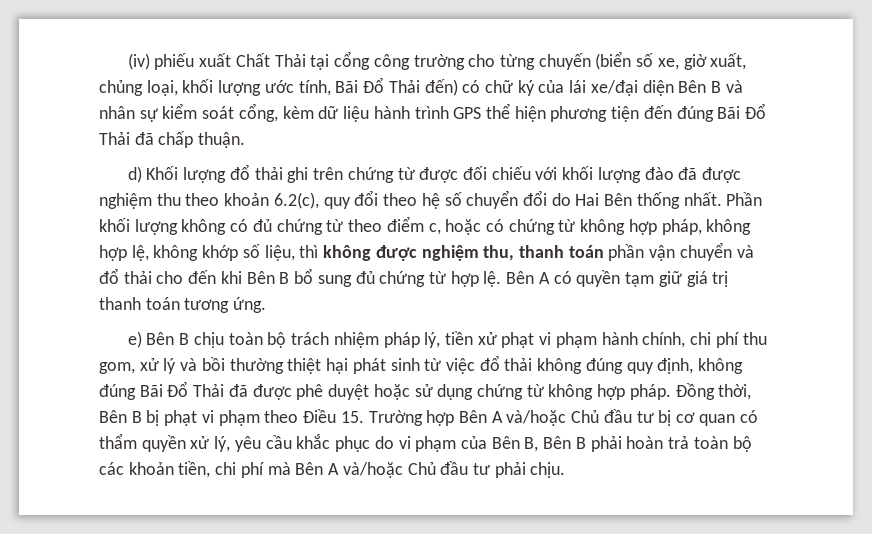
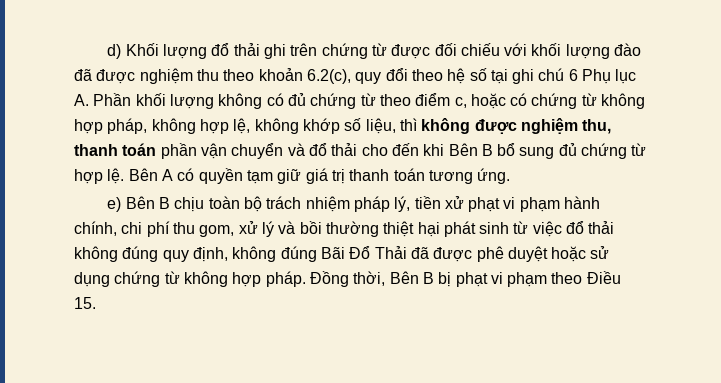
- (iv) phiếu xuất Chất Thải tại cổng công trường cho từng chuyến (biển số xe, giờ xuất, chủng loại, khối lượng ước tính, Bãi Đổ Thải đến) có chữ ký của lái xe/đại diện Bên B và nhân sự kiểm soát cổng, kèm dữ liệu hành trình GPS thể hiện phương tiện đến đúng Bãi Đổ Thải đã chấp thuận.
- d) Khối lượng đổ thải ghi trên chứng từ được đối chiếu với khối lượng đào đã được nghiệm thu theo khoản 6.2(c), quy đổi theo hệ số chuyển đổi do Hai Bên thống nhất. Phần khối lượng không có đủ chứng từ theo điểm c, hoặc có chứng từ không hợp pháp, không hợp lệ, không khớp số liệu, thì không được nghiệm thu, thanh toán phần vận chuyển và đổ thải cho đến khi Bên B bổ sung đủ chứng từ hợp lệ.
+ d) Khối lượng đổ thải ghi trên chứng từ được đối chiếu với khối lượng đào đã được nghiệm thu theo khoản 6.2(c), quy đổi theo hệ số tại ghi chú 6 Phụ lục A. Phần khối lượng không có đủ chứng từ theo điểm c, hoặc có chứng từ không hợp pháp, không hợp lệ, không khớp số liệu, thì không được nghiệm thu, thanh toán phần vận chuyển và đổ thải cho đến khi Bên B bổ sung đủ chứng từ hợp lệ.
- Đồng thời, Bên B bị phạt vi phạm theo Điều 15. Trường hợp Bên A và/hoặc Chủ đầu tư bị cơ quan có thẩm quyền xử lý, yêu cầu khắc phục do vi phạm của Bên B, Bên B phải hoàn trả toàn bộ các khoản tiền, chi phí mà Bên A và/hoặc Chủ đầu tư phải chịu.
+ Đồng thời, Bên B bị phạt vi phạm theo Điều 15.

